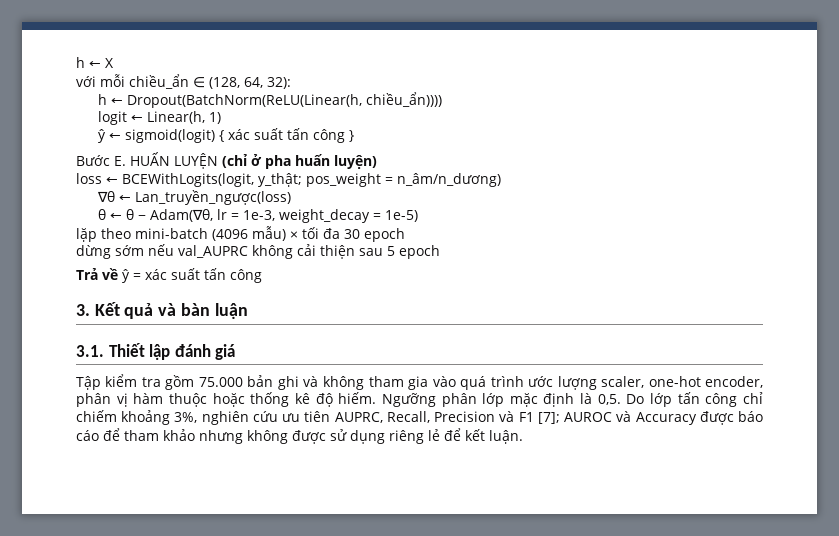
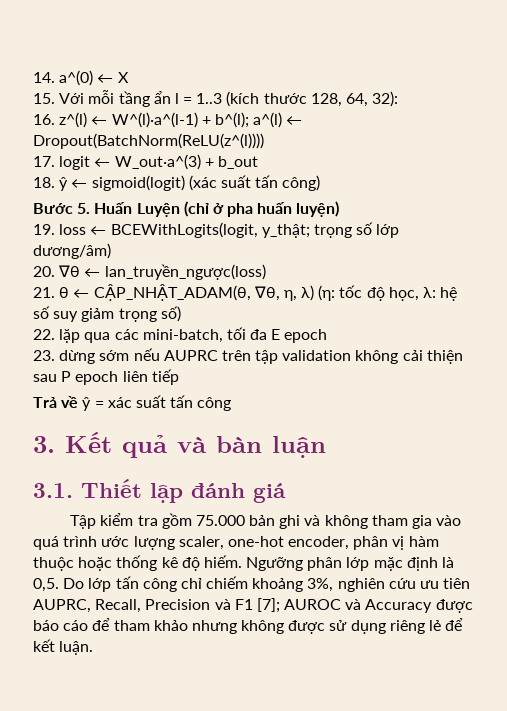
- h ← X
+ 14. a^(0) ← X
- với mỗi chiều_ẩn ∈ (128, 64, 32):
- h ← Dropout(BatchNorm(ReLU(Linear(h, chiều_ẩn))))
- logit ← Linear(h, 1)
- ŷ ← sigmoid(logit) { xác suất tấn công }
- Bước E. HUẤN LUYỆN (chỉ ở pha huấn luyện)
+ 15. Với mỗi tầng ẩn l = 1..3 (kích thước 128, 64, 32):
+ 16. z^(l) ← W^(l)·a^(l-1) + b^(l); a^(l) ← Dropout(BatchNorm(ReLU(z^(l))))
+ 17. logit ← W_out·a^(3) + b_out
+ 18. ŷ ← sigmoid(logit) (xác suất tấn công)
+ Bước 5. Huấn Luyện (chỉ ở pha huấn luyện)
- loss ← BCEWithLogits(logit, y_thật; pos_weight = n_âm/n_dương)
- ∇θ ← Lan_truyền_ngược(loss)
- θ ← θ − Adam(∇θ, lr = 1e-3, weight_decay = 1e-5)
- lặp theo mini-batch (4096 mẫu) × tối đa 30 epoch
- dừng sớm nếu val_AUPRC không cải thiện sau 5 epoch
+ 19. loss ← BCEWithLogits(logit, y_thật; trọng số lớp dương/âm)
+ 20. ∇θ ← lan_truyền_ngược(loss)
+ 21. θ ← CẬP_NHẬT_ADAM(θ, ∇θ, η, λ) (η: tốc độ học, λ: hệ số suy giảm trọng số)
+ 22. lặp qua các mini-batch, tối đa E epoch
+ 23. dừng sớm nếu AUPRC trên tập validation không cải thiện sau P epoch liên tiếp

